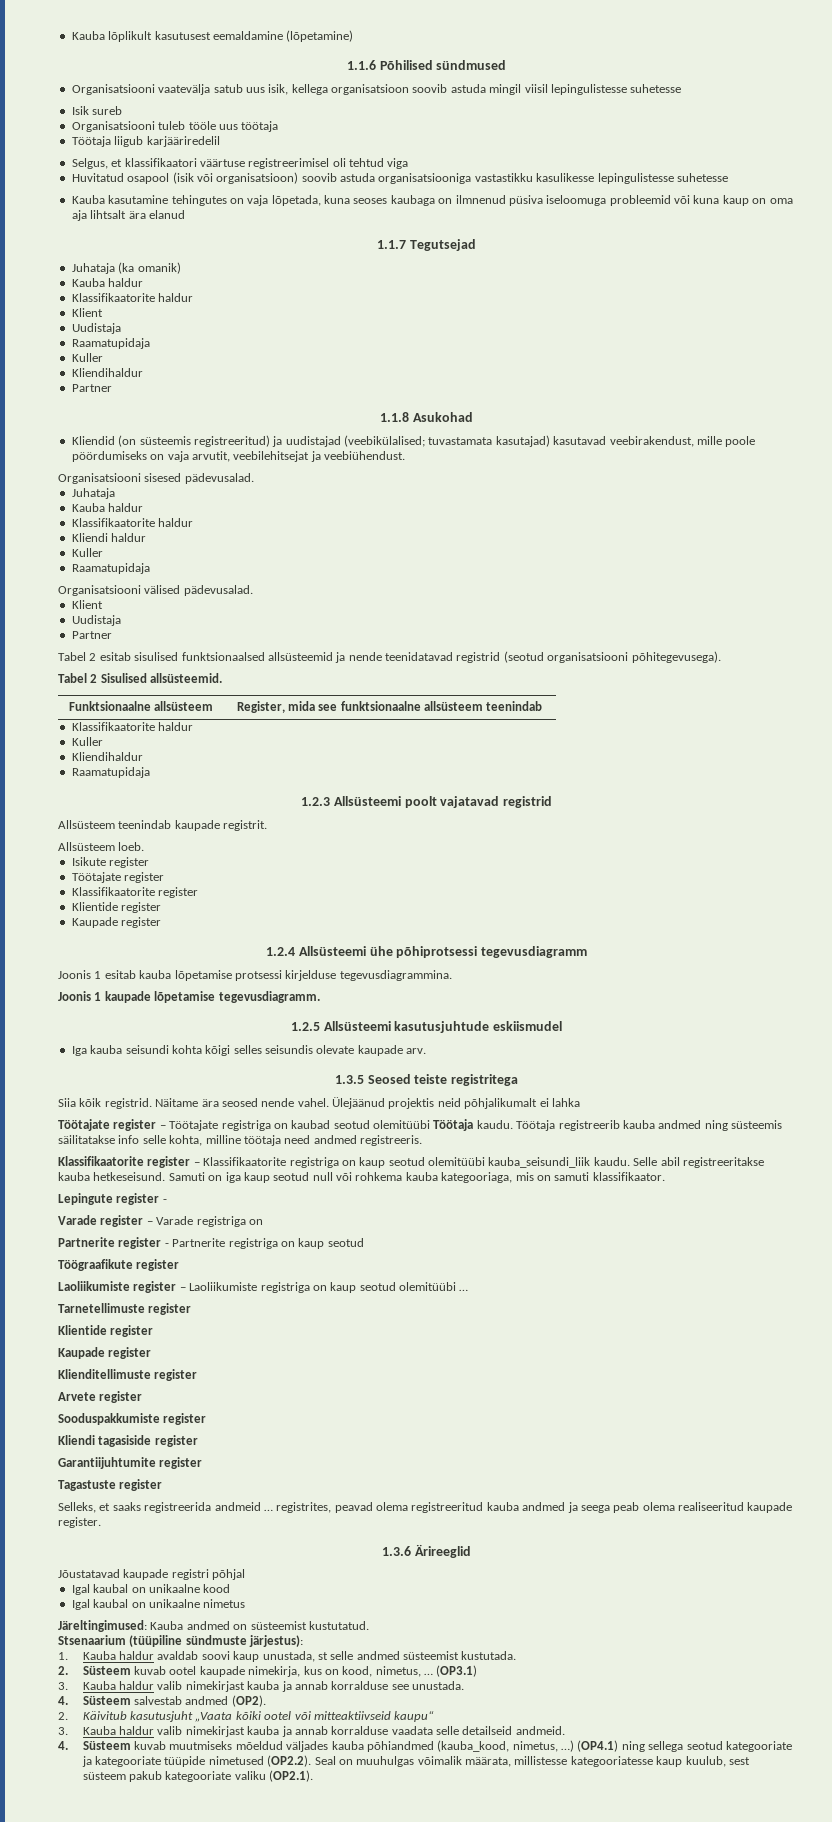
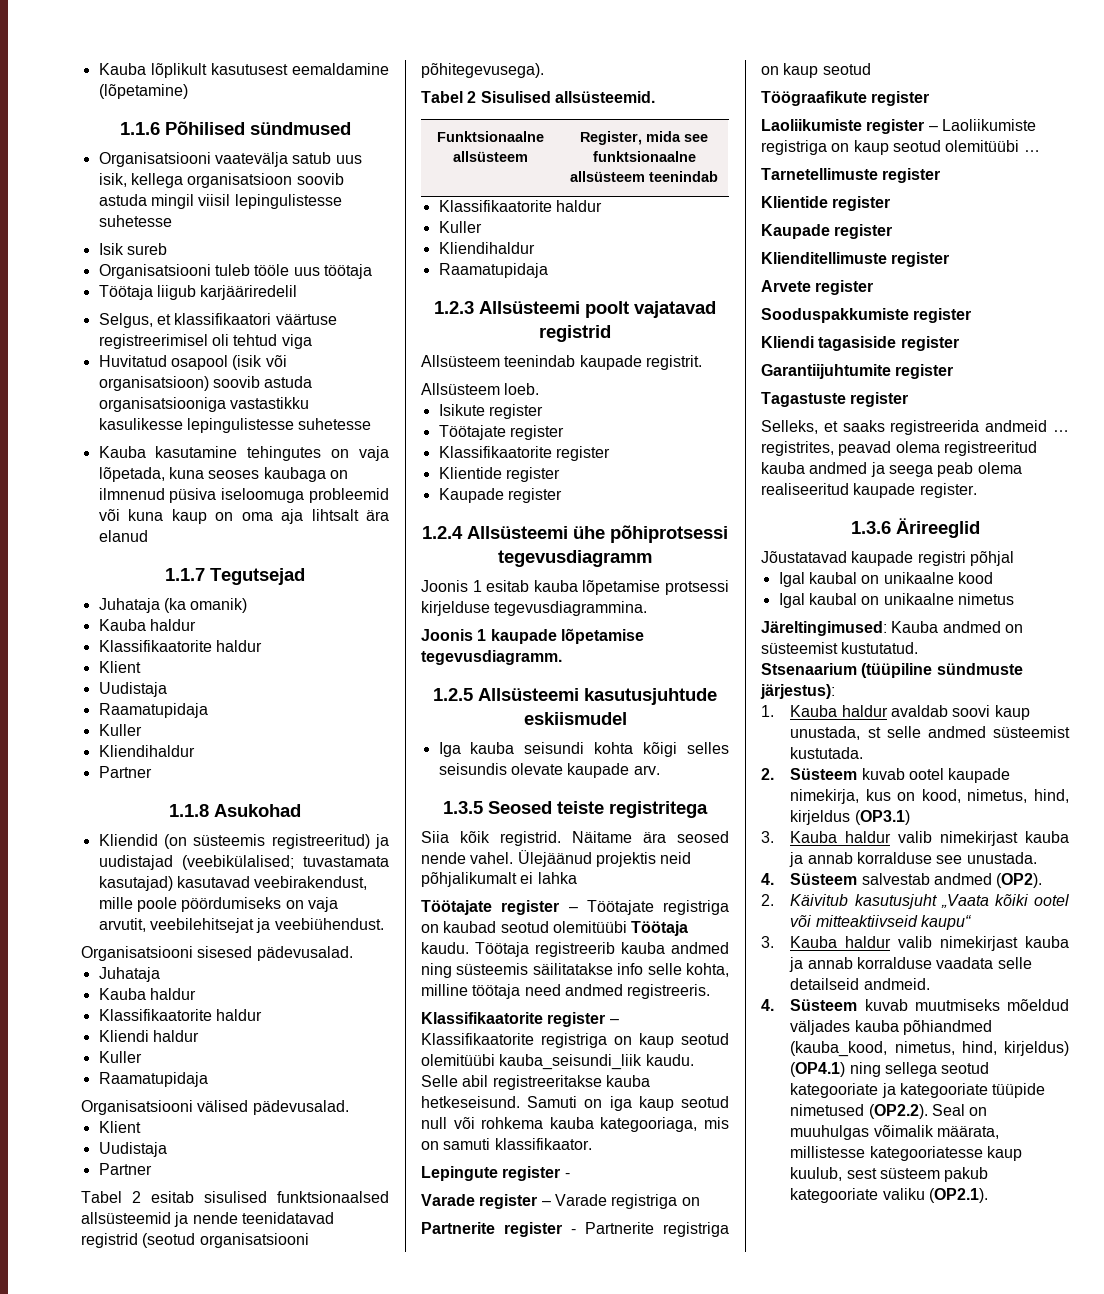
- 2. Süsteem kuvab ootel kaupade nimekirja, kus on kood, nimetus, … (OP3.1)
+ 2. Süsteem kuvab ootel kaupade nimekirja, kus on kood, nimetus, hind, kirjeldus (OP3.1)
- 4. Süsteem kuvab muutmiseks mõeldud väljades kauba põhiandmed (kauba_kood, nimetus, …) (OP4.1) ning sellega seotud kategooriate ja kategooriate tüüpide nimetused (OP2.2). Seal on muuhulgas võimalik määrata, millistesse kategooriatesse kaup kuulub, sest süsteem pakub kategooriate valiku (OP2.1).
+ 4. Süsteem kuvab muutmiseks mõeldud väljades kauba põhiandmed (kauba_kood, nimetus, hind, kirjeldus) (OP4.1) ning sellega seotud kategooriate ja kategooriate tüüpide nimetused (OP2.2). Seal on muuhulgas võimalik määrata, millistesse kategooriatesse kaup kuulub, sest süsteem pakub kategooriate valiku (OP2.1).

